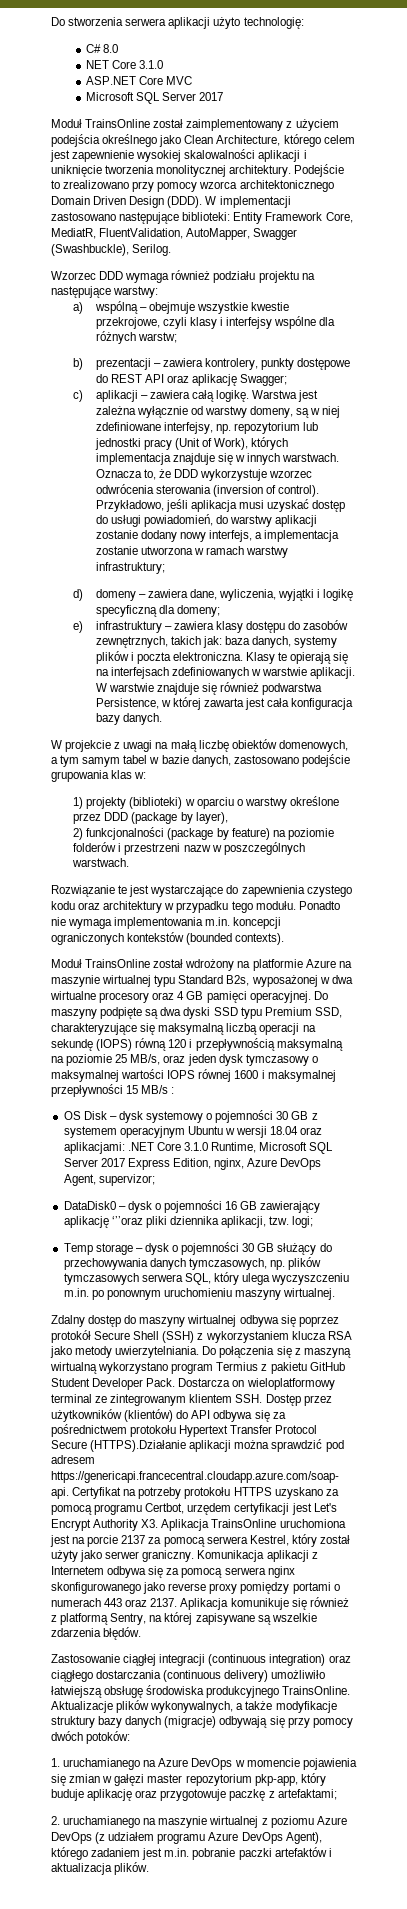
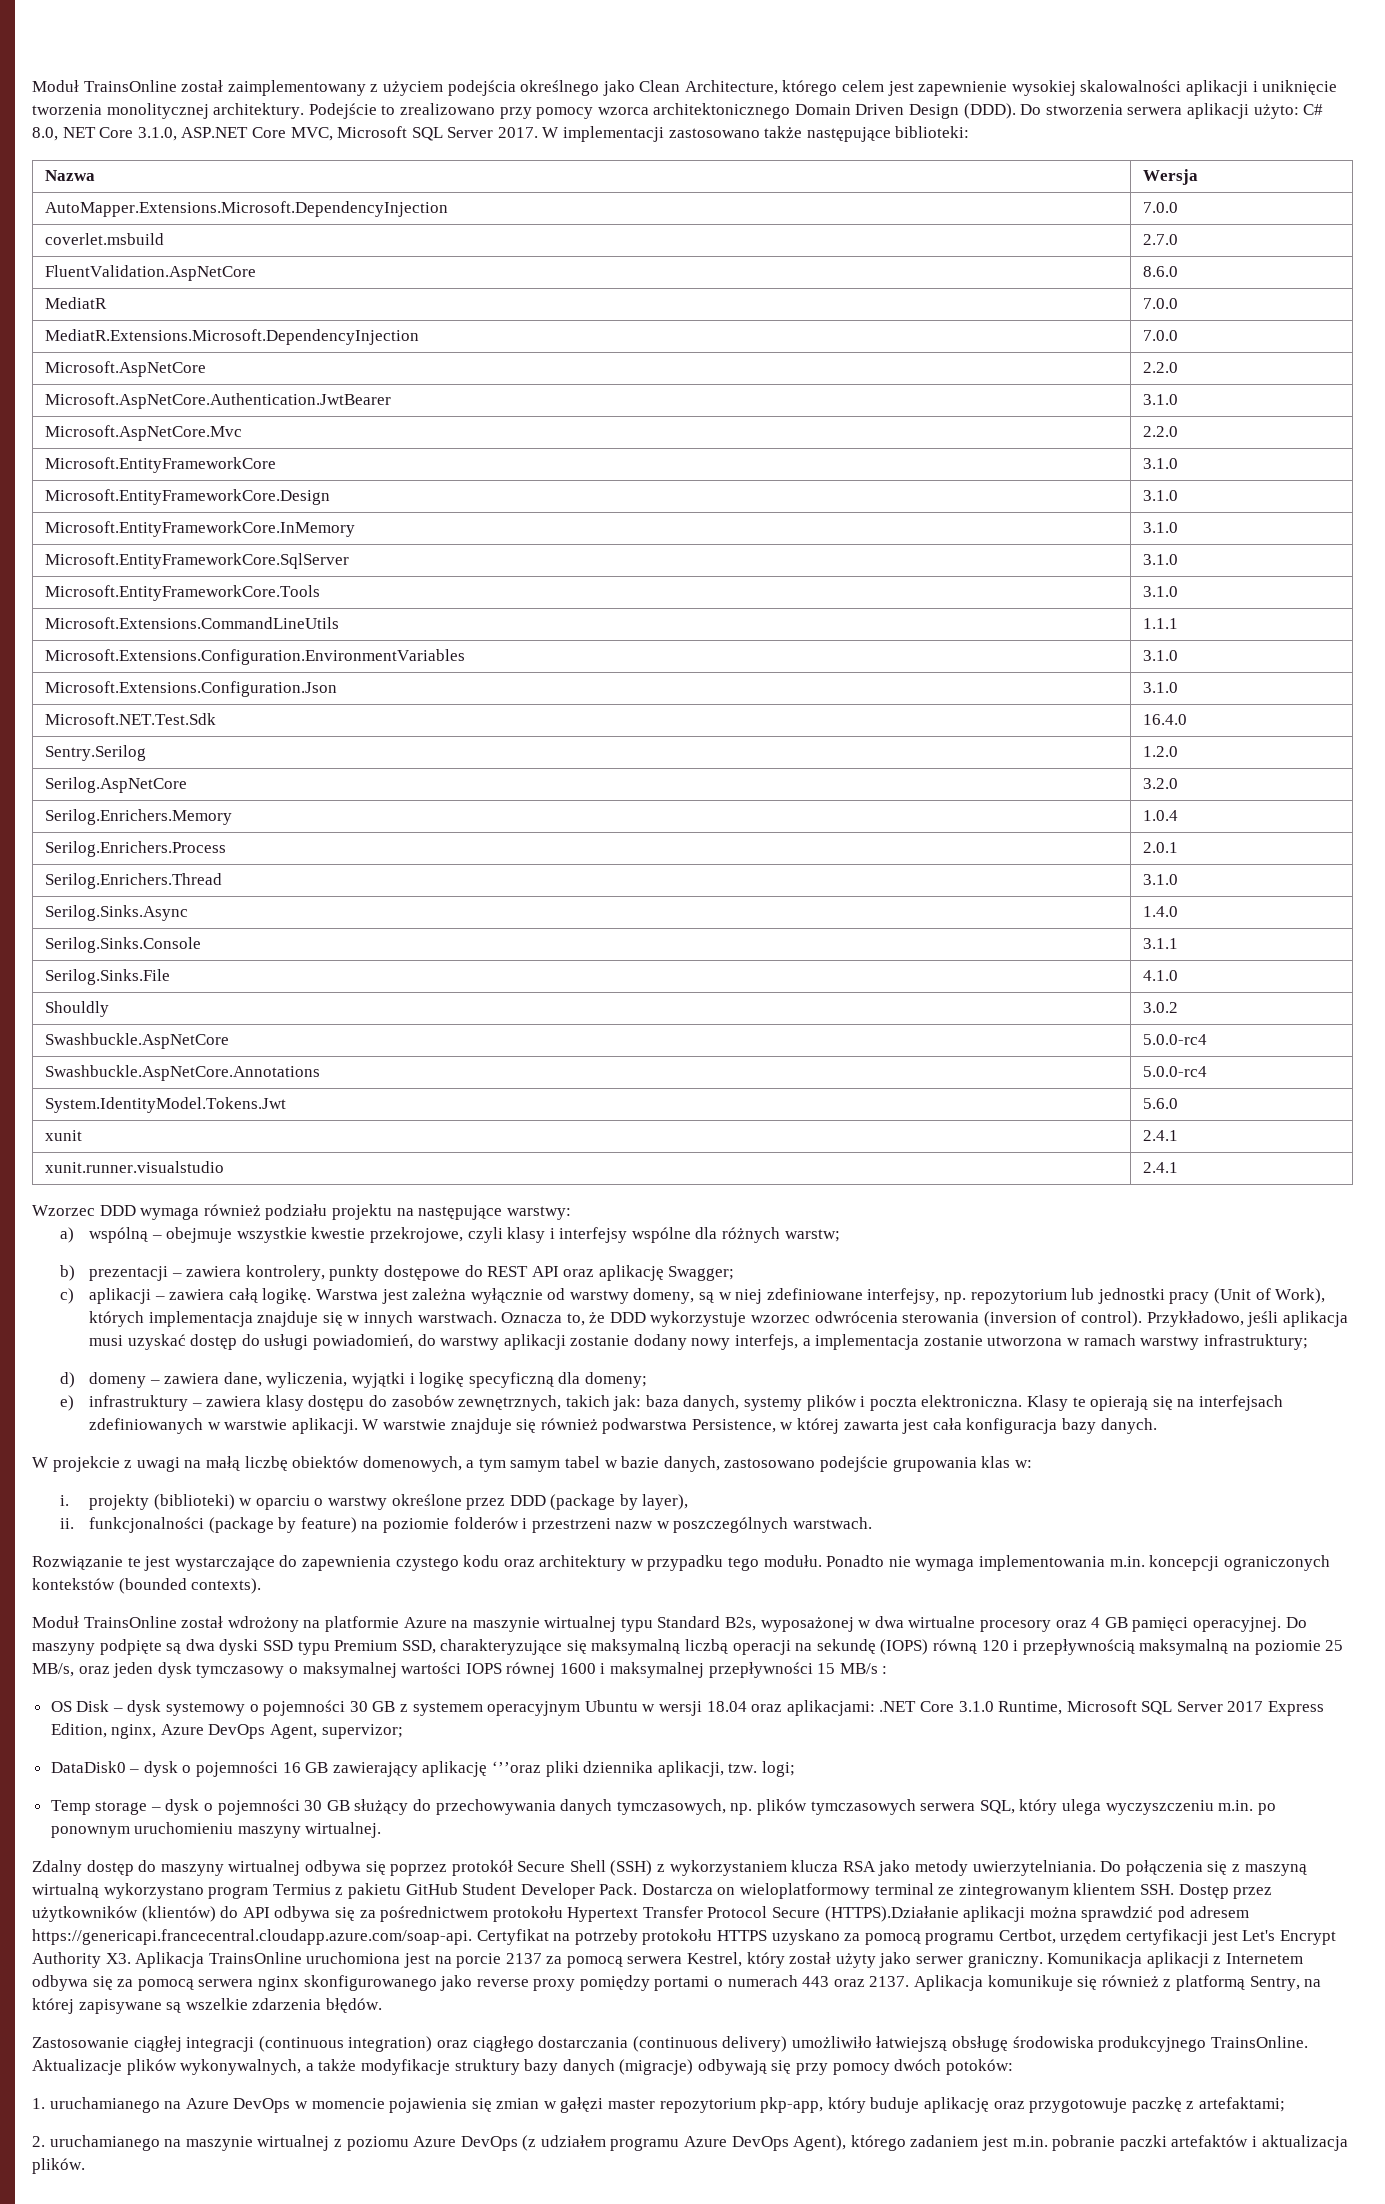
- Do stworzenia serwera aplikacji użyto technologię:
- C# 8.0
- NET Core 3.1.0
- ASP.NET Core MVC
- Microsoft SQL Server 2017
+ Do stworzenia serwera aplikacji użyto: C# 8.0, NET Core 3.1.0, ASP.NET Core MVC, Microsoft SQL Server 2017.
- W implementacji zastosowano następujące biblioteki: Entity Framework Core, MediatR, FluentValidation, AutoMapper, Swagger (Swashbuckle), Serilog.
+ W implementacji zastosowano także następujące biblioteki:
+ Nazwa | Wersja
+ AutoMapper.Extensions.Microsoft.DependencyInjection | 7.0.0
+ coverlet.msbuild | 2.7.0
+ FluentValidation.AspNetCore | 8.6.0
+ MediatR | 7.0.0
+ MediatR.Extensions.Microsoft.DependencyInjection | 7.0.0
+ Microsoft.AspNetCore | 2.2.0
+ Microsoft.AspNetCore.Authentication.JwtBearer | 3.1.0
+ Microsoft.AspNetCore.Mvc | 2.2.0
+ Microsoft.EntityFrameworkCore | 3.1.0
+ Microsoft.EntityFrameworkCore.Design | 3.1.0
+ Microsoft.EntityFrameworkCore.InMemory | 3.1.0
+ Microsoft.EntityFrameworkCore.SqlServer | 3.1.0
+ Microsoft.EntityFrameworkCore.Tools | 3.1.0
+ Microsoft.Extensions.CommandLineUtils | 1.1.1
+ Microsoft.Extensions.Configuration.EnvironmentVariables | 3.1.0
+ Microsoft.Extensions.Configuration.Json | 3.1.0
+ Microsoft.NET.Test.Sdk | 16.4.0
+ Sentry.Serilog | 1.2.0
+ Serilog.AspNetCore | 3.2.0
+ Serilog.Enrichers.Memory | 1.0.4
+ Serilog.Enrichers.Process | 2.0.1
+ Serilog.Enrichers.Thread | 3.1.0
+ Serilog.Sinks.Async | 1.4.0
+ Serilog.Sinks.Console | 3.1.1
+ Serilog.Sinks.File | 4.1.0
+ Shouldly | 3.0.2
+ Swashbuckle.AspNetCore | 5.0.0-rc4
+ Swashbuckle.AspNetCore.Annotations | 5.0.0-rc4
+ System.IdentityModel.Tokens.Jwt | 5.6.0
+ xunit | 2.4.1
+ xunit.runner.visualstudio | 2.4.1
- 1) projekty (biblioteki) w oparciu o warstwy określone przez DDD (package by layer),
+ i. projekty (biblioteki) w oparciu o warstwy określone przez DDD (package by layer),
- 2) funkcjonalności (package by feature) na poziomie folderów i przestrzeni nazw w poszczególnych warstwach.
+ ii. funkcjonalności (package by feature) na poziomie folderów i przestrzeni nazw w poszczególnych warstwach.

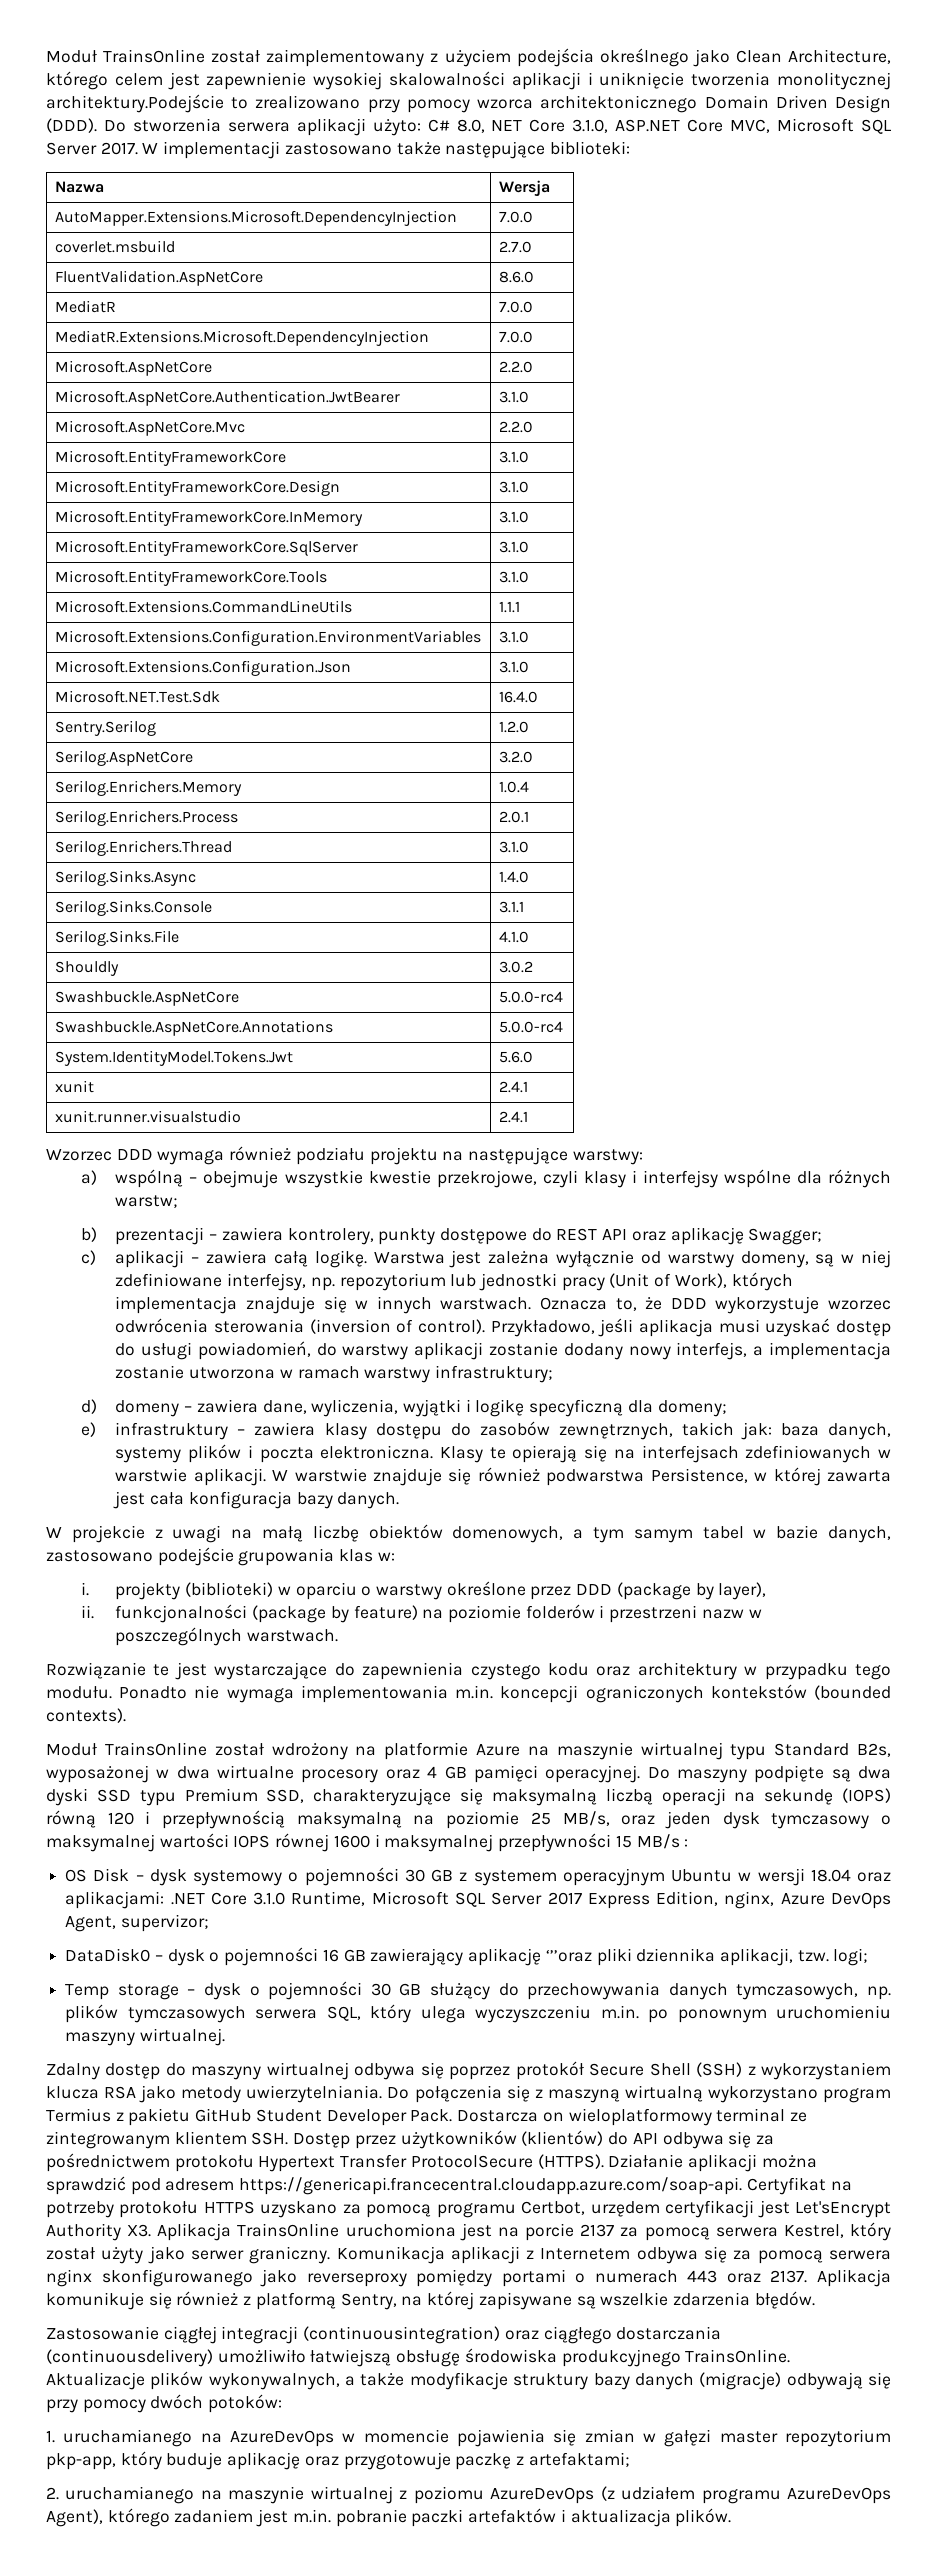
- Moduł TrainsOnline został zaimplementowany z użyciem podejścia określnego jako Clean Architecture, którego celem jest zapewnienie wysokiej skalowalności aplikacji i uniknięcie tworzenia monolitycznej architektury. Podejście to zrealizowano przy pomocy wzorca architektonicznego Domain Driven Design (DDD).
+ Moduł TrainsOnline został zaimplementowany z użyciem podejścia określnego jako Clean Architecture, którego celem jest zapewnienie wysokiej skalowalności aplikacji i uniknięcie tworzenia monolitycznej architektury.Podejście to zrealizowano przy pomocy wzorca architektonicznego Domain Driven Design (DDD).
- Dostarcza on wieloplatformowy terminal ze zintegrowanym klientem SSH. Dostęp przez użytkowników (klientów) do API odbywa się za pośrednictwem protokołu Hypertext Transfer Protocol Secure (HTTPS).Działanie aplikacji można sprawdzić pod adresem https://genericapi.francecentral.cloudapp.azure.com/soap-api. Certyfikat na potrzeby protokołu HTTPS uzyskano za pomocą programu Certbot, urzędem certyfikacji jest Let's Encrypt Authority X3. Aplikacja TrainsOnline uruchomiona jest na porcie 2137 za pomocą serwera Kestrel, który został użyty jako serwer graniczny.
+ Dostarcza on wieloplatformowy terminal ze zintegrowanym klientem SSH. Dostęp przez użytkowników (klientów) do API odbywa się za pośrednictwem protokołu Hypertext Transfer ProtocolSecure (HTTPS). Działanie aplikacji można sprawdzić pod adresem https://genericapi.francecentral.cloudapp.azure.com/soap-api. Certyfikat na potrzeby protokołu HTTPS uzyskano za pomocą programu Certbot, urzędem certyfikacji jest Let'sEncrypt Authority X3. Aplikacja TrainsOnline uruchomiona jest na porcie 2137 za pomocą serwera Kestrel, który został użyty jako serwer graniczny.
- Komunikacja aplikacji z Internetem odbywa się za pomocą serwera nginx skonfigurowanego jako reverse proxy pomiędzy portami o numerach 443 oraz 2137.
+ Komunikacja aplikacji z Internetem odbywa się za pomocą serwera nginx skonfigurowanego jako reverseproxy pomiędzy portami o numerach 443 oraz 2137.
- Zastosowanie ciągłej integracji (continuous integration) oraz ciągłego dostarczania (continuous delivery) umożliwiło łatwiejszą obsługę środowiska produkcyjnego TrainsOnline.
+ Zastosowanie ciągłej integracji (continuousintegration) oraz ciągłego dostarczania (continuousdelivery) umożliwiło łatwiejszą obsługę środowiska produkcyjnego TrainsOnline.
- 1. uruchamianego na Azure DevOps w momencie pojawienia się zmian w gałęzi master repozytorium pkp-app, który buduje aplikację oraz przygotowuje paczkę z artefaktami;
+ 1. uruchamianego na AzureDevOps w momencie pojawienia się zmian w gałęzi master repozytorium pkp-app, który buduje aplikację oraz przygotowuje paczkę z artefaktami;
- 2. uruchamianego na maszynie wirtualnej z poziomu Azure DevOps (z udziałem programu Azure DevOps Agent), którego zadaniem jest m.in. pobranie paczki artefaktów i aktualizacja plików.
+ 2. uruchamianego na maszynie wirtualnej z poziomu AzureDevOps (z udziałem programu AzureDevOps Agent), którego zadaniem jest m.in. pobranie paczki artefaktów i aktualizacja plików.

